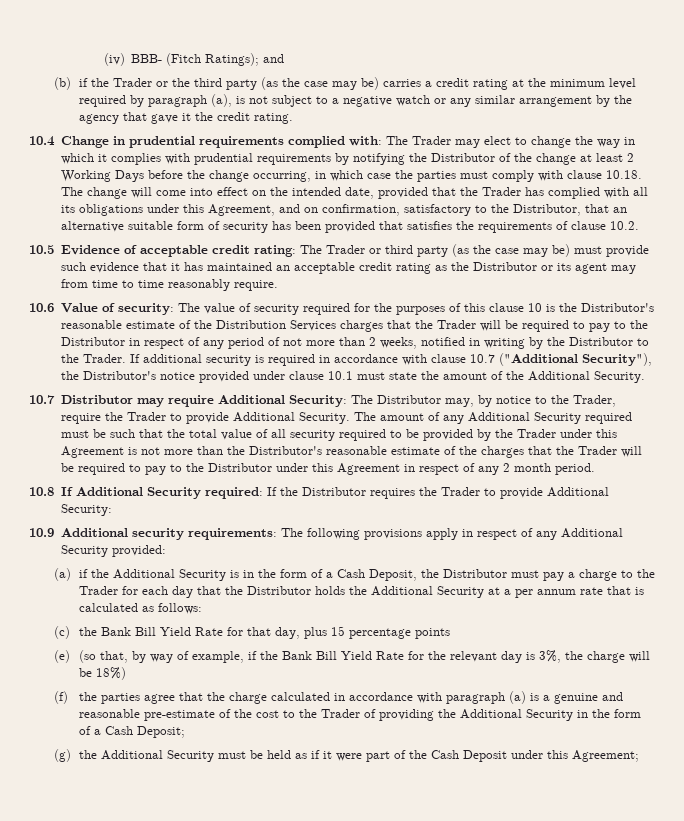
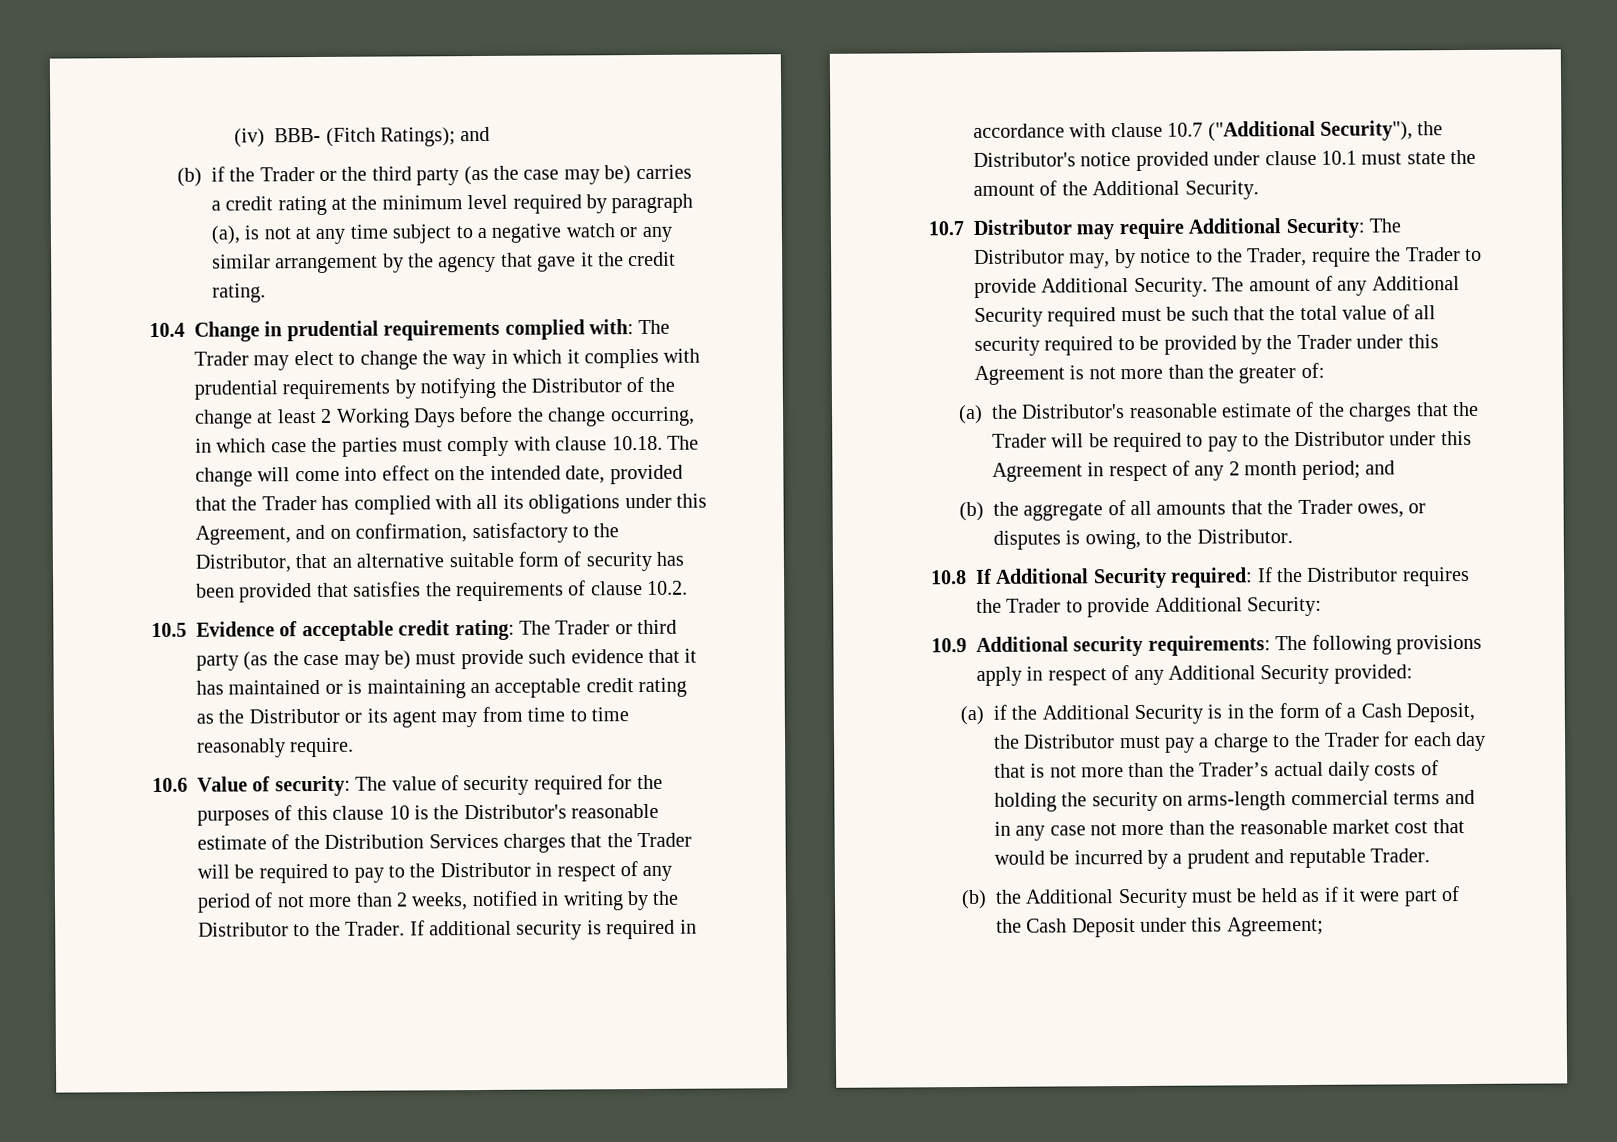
- (b) if the Trader or the third party (as the case may be) carries a credit rating at the minimum level required by paragraph (a), is not subject to a negative watch or any similar arrangement by the agency that gave it the credit rating.
+ (b) if the Trader or the third party (as the case may be) carries a credit rating at the minimum level required by paragraph (a), is not at any time subject to a negative watch or any similar arrangement by the agency that gave it the credit rating.
- 10.5 Evidence of acceptable credit rating: The Trader or third party (as the case may be) must provide such evidence that it has maintained an acceptable credit rating as the Distributor or its agent may from time to time reasonably require.
+ 10.5 Evidence of acceptable credit rating: The Trader or third party (as the case may be) must provide such evidence that it has maintained or is maintaining an acceptable credit rating as the Distributor or its agent may from time to time reasonably require.
- The amount of any Additional Security required must be such that the total value of all security required to be provided by the Trader under this Agreement is not more than the Distributor's reasonable estimate of the charges that the Trader will be required to pay to the Distributor under this Agreement in respect of any 2 month period.
+ The amount of any Additional Security required must be such that the total value of all security required to be provided by the Trader under this Agreement is not more than the greater of:
+ (a) the Distributor's reasonable estimate of the charges that the Trader will be required to pay to the Distributor under this Agreement in respect of any 2 month period; and
+ (b) the aggregate of all amounts that the Trader owes, or disputes is owing, to the Distributor.
- (a) if the Additional Security is in the form of a Cash Deposit, the Distributor must pay a charge to the Trader for each day that the Distributor holds the Additional Security at a per annum rate that is calculated as follows:
- (c) the Bank Bill Yield Rate for that day, plus 15 percentage points
- (e) (so that, by way of example, if the Bank Bill Yield Rate for the relevant day is 3%, the charge will be 18%)
- (f) the parties agree that the charge calculated in accordance with paragraph (a) is a genuine and reasonable pre-estimate of the cost to the Trader of providing the Additional Security in the form of a Cash Deposit;
- (g) the Additional Security must be held as if it were part of the Cash Deposit under this Agreement;
+ (a) if the Additional Security is in the form of a Cash Deposit, the Distributor must pay a charge to the Trader for each day that is not more than the Trader’s actual daily costs of holding the security on arms-length commercial terms and in any case not more than the reasonable market cost that would be incurred by a prudent and reputable Trader.
+ (b) the Additional Security must be held as if it were part of the Cash Deposit under this Agreement;

